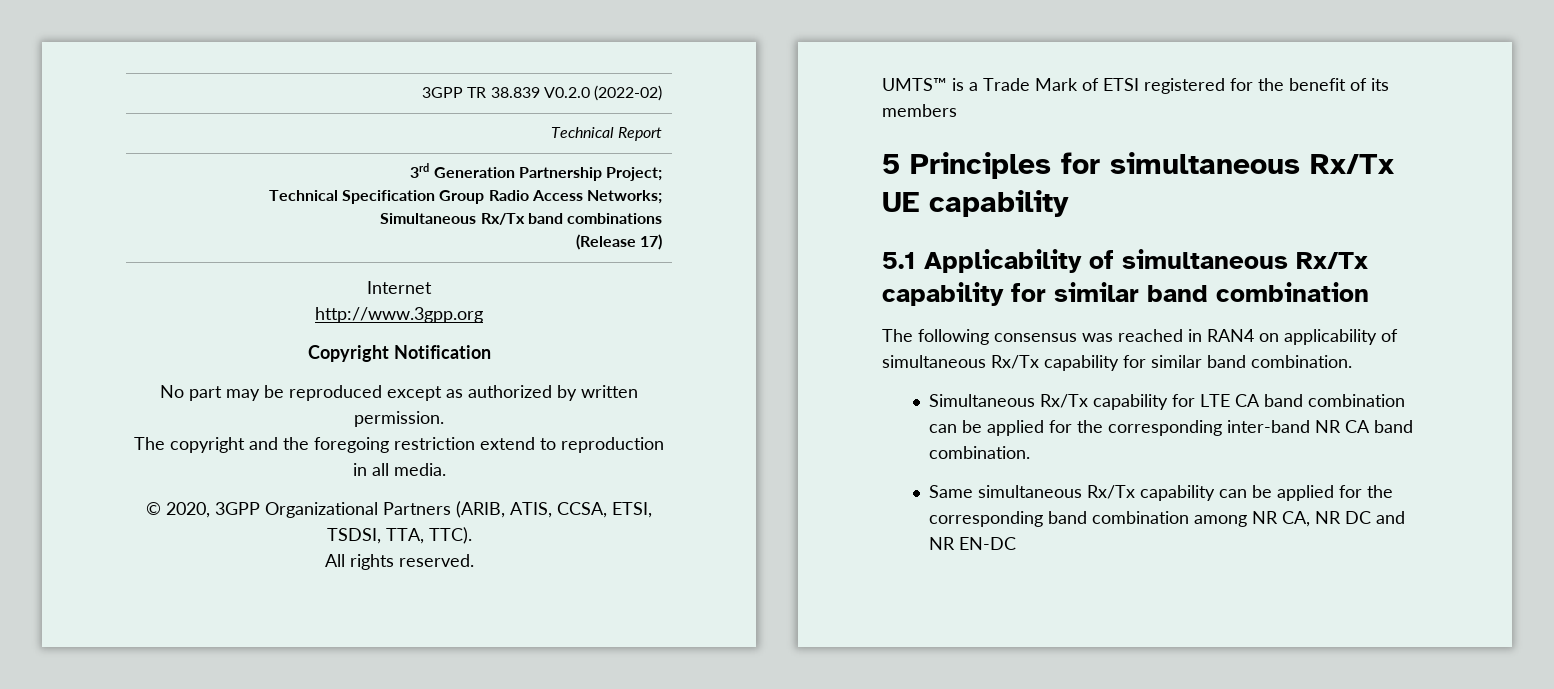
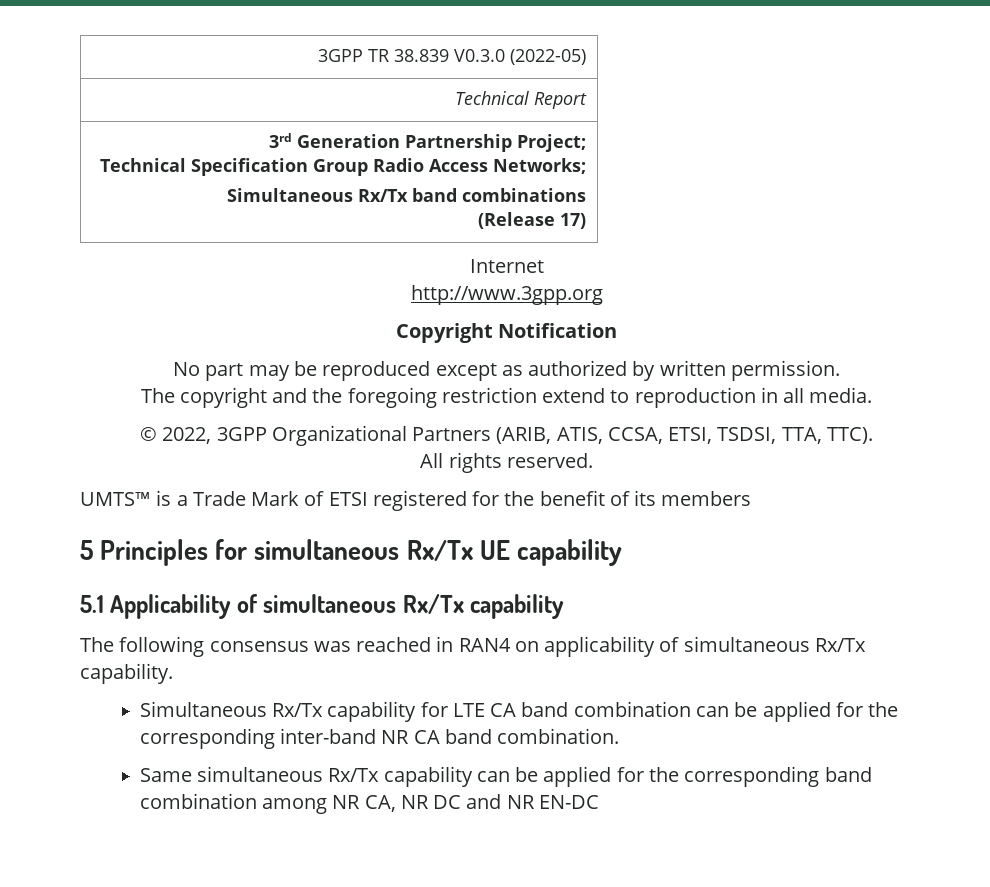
- 3GPP TR 38.839 V0.2.0 (2022-02)
+ 3GPP TR 38.839 V0.3.0 (2022-05)
- © 2020, 3GPP Organizational Partners (ARIB, ATIS, CCSA, ETSI, TSDSI, TTA, TTC).
+ © 2022, 3GPP Organizational Partners (ARIB, ATIS, CCSA, ETSI, TSDSI, TTA, TTC).
- 5.1 Applicability of simultaneous Rx/Tx capability for similar band combination
+ 5.1 Applicability of simultaneous Rx/Tx capability
- The following consensus was reached in RAN4 on applicability of simultaneous Rx/Tx capability for similar band combination.
+ The following consensus was reached in RAN4 on applicability of simultaneous Rx/Tx capability.

